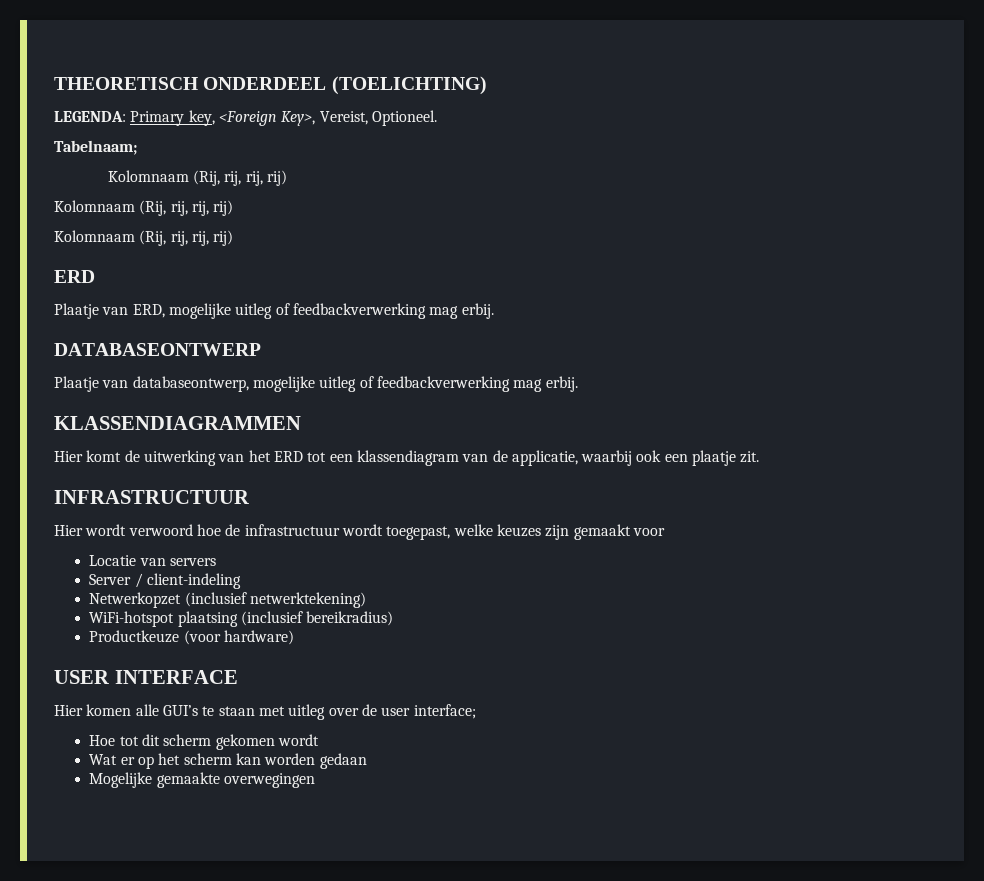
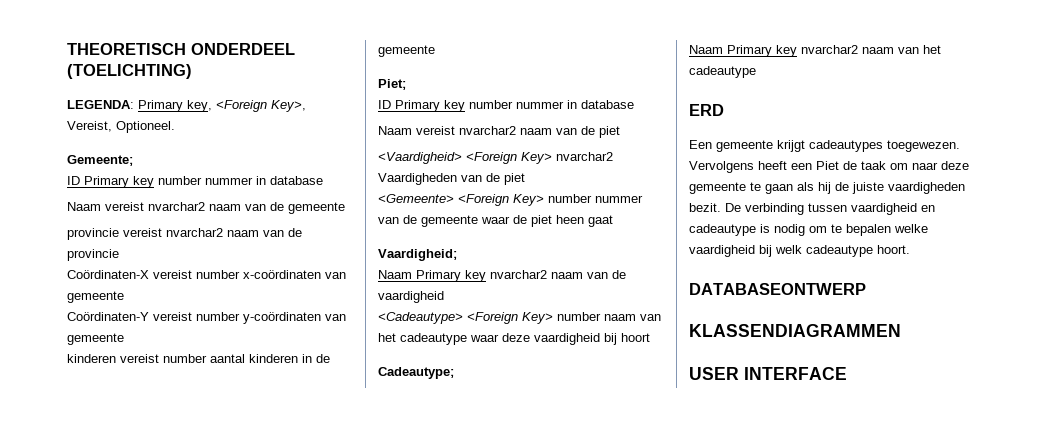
- Tabelnaam;
- Kolomnaam (Rij, rij, rij, rij)
- Kolomnaam (Rij, rij, rij, rij)
- Kolomnaam (Rij, rij, rij, rij)
+ Gemeente;
+ ID Primary key number nummer in database
+ Naam vereist nvarchar2 naam van de gemeente
+ provincie vereist nvarchar2 naam van de provincie
+ Coördinaten-X vereist number x-coördinaten van gemeente
+ Coördinaten-Y vereist number y-coördinaten van gemeente
+ kinderen vereist number aantal kinderen in de gemeente
+ Piet;
+ ID Primary key number nummer in database
+ Naam vereist nvarchar2 naam van de piet
+ <Vaardigheid> <Foreign Key> nvarchar2 Vaardigheden van de piet
+ <Gemeente> <Foreign Key> number nummer van de gemeente waar de piet heen gaat
+ Vaardigheid;
+ Naam Primary key nvarchar2 naam van de vaardigheid
+ <Cadeautype> <Foreign Key> number naam van het cadeautype waar deze vaardigheid bij hoort
+ Cadeautype;
+ Naam Primary key nvarchar2 naam van het cadeautype
  ERD
- Plaatje van ERD, mogelijke uitleg of feedbackverwerking mag erbij.
+ Een gemeente krijgt cadeautypes toegewezen. Vervolgens heeft een Piet de taak om naar deze gemeente te gaan als hij de juiste vaardigheden bezit. De verbinding tussen vaardigheid en cadeautype is nodig om te bepalen welke vaardigheid bij welk cadeautype hoort.
  DATABASEONTWERP
- Plaatje van databaseontwerp, mogelijke uitleg of feedbackverwerking mag erbij.
  KLASSENDIAGRAMMEN
- Hier komt de uitwerking van het ERD tot een klassendiagram van de applicatie, waarbij ook een plaatje zit.
- INFRASTRUCTUUR
- Hier wordt verwoord hoe de infrastructuur wordt toegepast, welke keuzes zijn gemaakt voor
- Locatie van servers
- Server / client-indeling
- Netwerkopzet (inclusief netwerktekening)
- WiFi-hotspot plaatsing (inclusief bereikradius)
- Productkeuze (voor hardware)
  USER INTERFACE
- Hier komen alle GUI’s te staan met uitleg over de user interface;
- Hoe tot dit scherm gekomen wordt
- Wat er op het scherm kan worden gedaan
- Mogelijke gemaakte overwegingen

